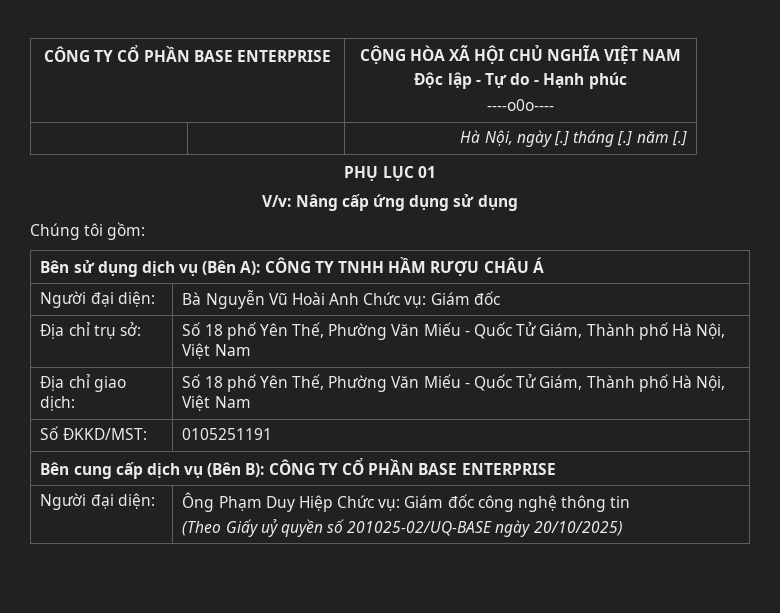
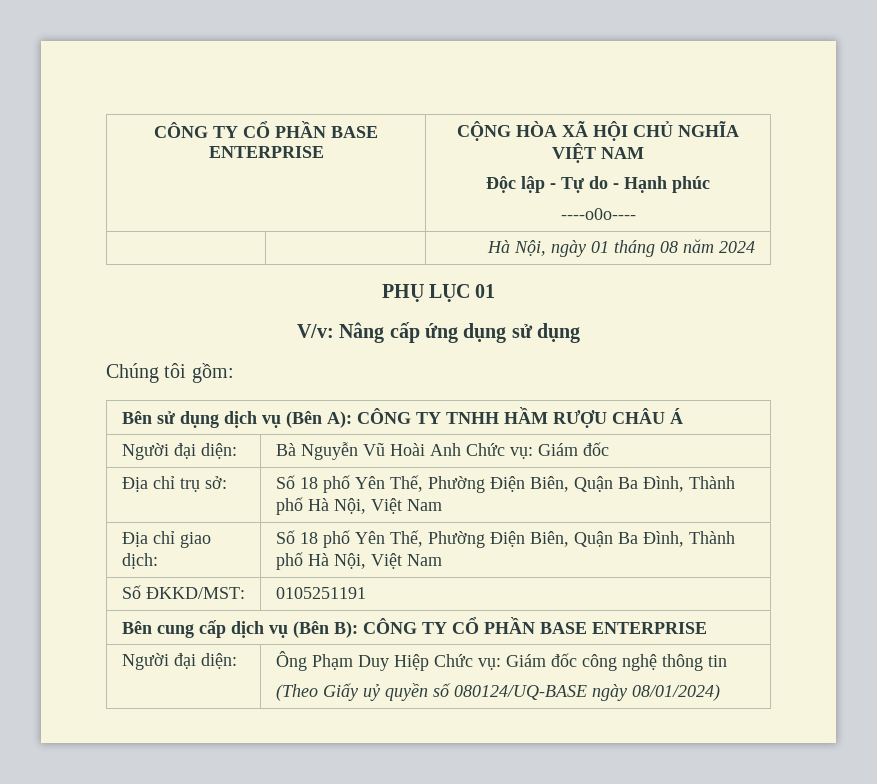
- | | Hà Nội, ngày [.] tháng [.] năm [.]
+ | | Hà Nội, ngày 01 tháng 08 năm 2024
- Địa chỉ trụ sở: | Số 18 phố Yên Thế, Phường Văn Miếu - Quốc Tử Giám, Thành phố Hà Nội, Việt Nam
+ Địa chỉ trụ sở: | Số 18 phố Yên Thế, Phường Điện Biên, Quận Ba Đình, Thành phố Hà Nội, Việt Nam
- Địa chỉ giao dịch: | Số 18 phố Yên Thế, Phường Văn Miếu - Quốc Tử Giám, Thành phố Hà Nội, Việt Nam
+ Địa chỉ giao dịch: | Số 18 phố Yên Thế, Phường Điện Biên, Quận Ba Đình, Thành phố Hà Nội, Việt Nam
  Người đại diện: | Ông Phạm Duy Hiệp Chức vụ: Giám đốc công nghệ thông tin
- (Theo Giấy uỷ quyền số 201025-02/UQ-BASE ngày 20/10/2025)
+ (Theo Giấy uỷ quyền số 080124/UQ-BASE ngày 08/01/2024)

